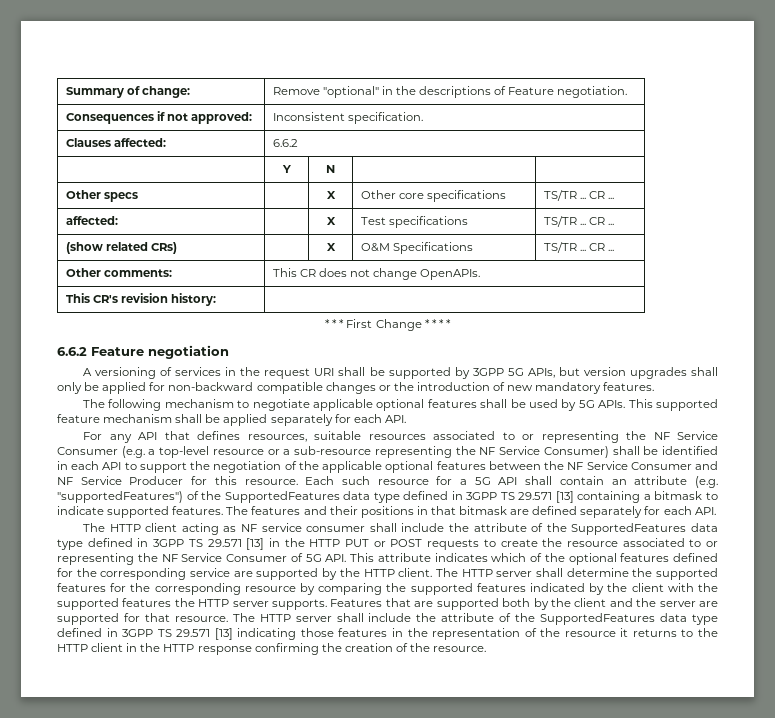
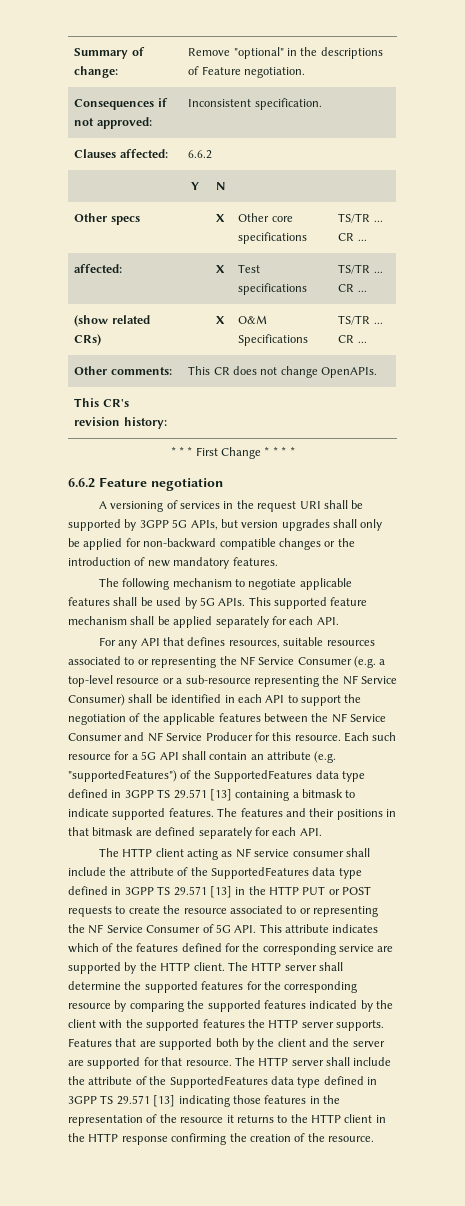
- The following mechanism to negotiate applicable optional features shall be used by 5G APIs.
+ The following mechanism to negotiate applicable features shall be used by 5G APIs.
- For any API that defines resources, suitable resources associated to or representing the NF Service Consumer (e.g. a top-level resource or a sub-resource representing the NF Service Consumer) shall be identified in each API to support the negotiation of the applicable optional features between the NF Service Consumer and NF Service Producer for this resource.
+ For any API that defines resources, suitable resources associated to or representing the NF Service Consumer (e.g. a top-level resource or a sub-resource representing the NF Service Consumer) shall be identified in each API to support the negotiation of the applicable features between the NF Service Consumer and NF Service Producer for this resource.
- The HTTP client acting as NF service consumer shall include the attribute of the SupportedFeatures data type defined in 3GPP TS 29.571 [13] in the HTTP PUT or POST requests to create the resource associated to or representing the NF Service Consumer of 5G API. This attribute indicates which of the optional features defined for the corresponding service are supported by the HTTP client.
+ The HTTP client acting as NF service consumer shall include the attribute of the SupportedFeatures data type defined in 3GPP TS 29.571 [13] in the HTTP PUT or POST requests to create the resource associated to or representing the NF Service Consumer of 5G API. This attribute indicates which of the features defined for the corresponding service are supported by the HTTP client.

